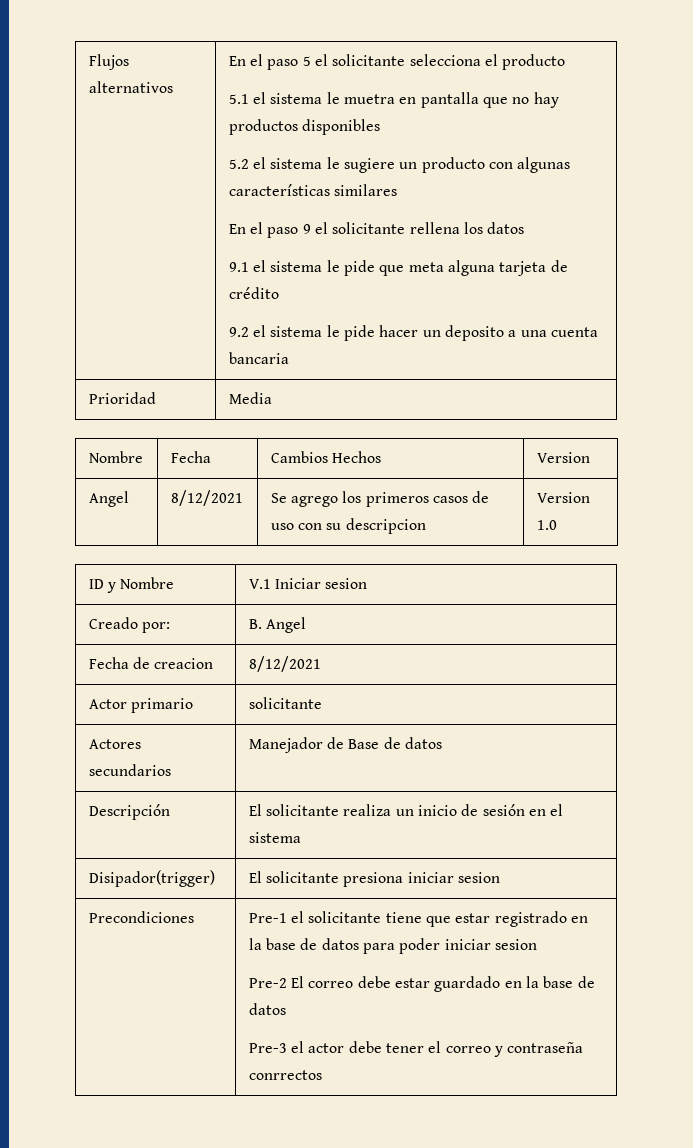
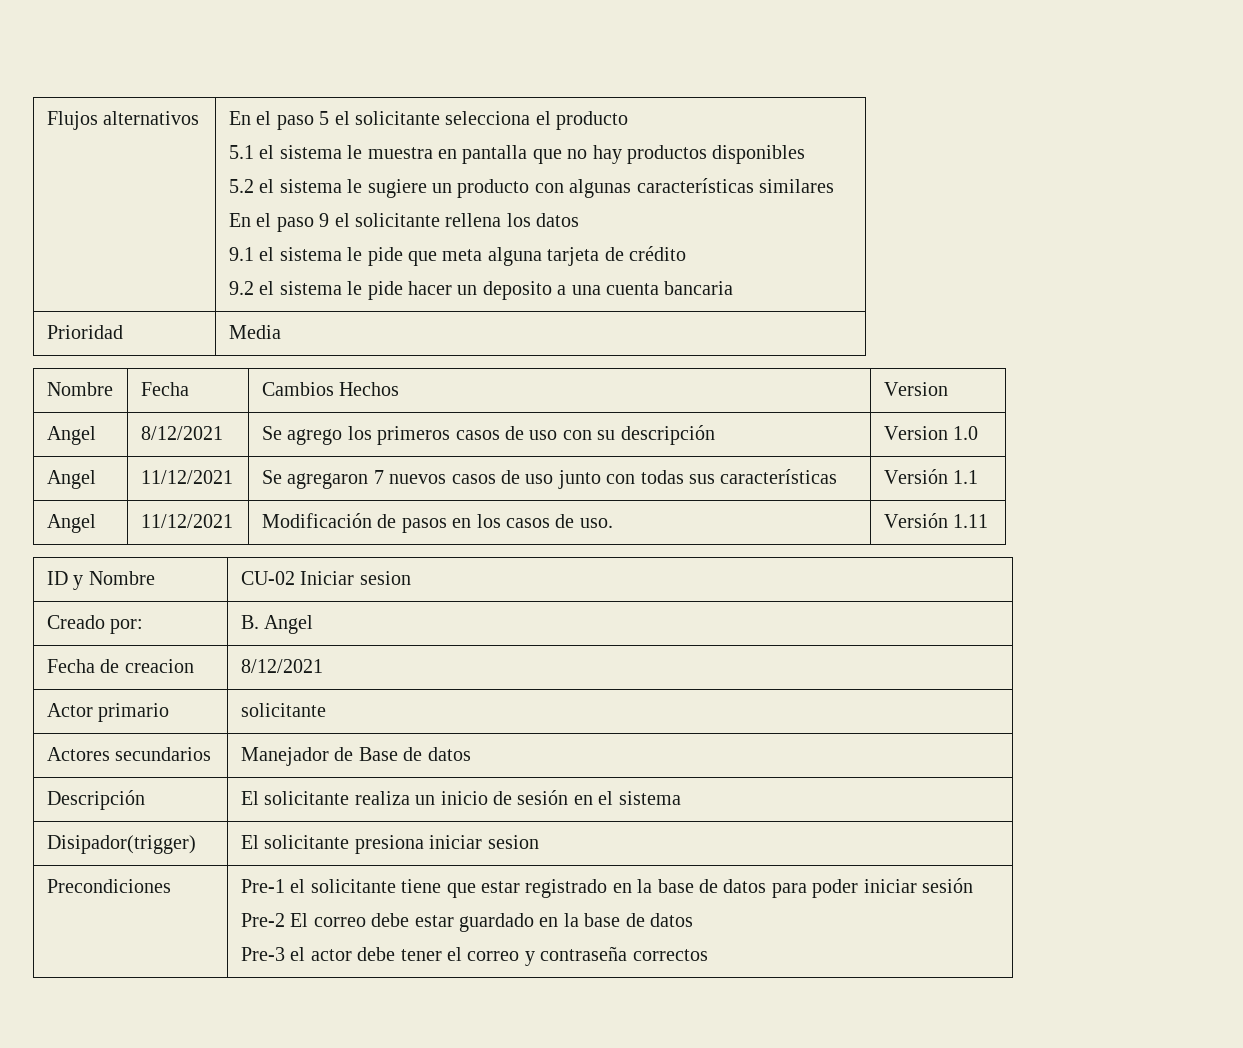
- 5.1 el sistema le muetra en pantalla que no hay productos disponibles
+ 5.1 el sistema le muestra en pantalla que no hay productos disponibles
- Angel | 8/12/2021 | Se agrego los primeros casos de uso con su descripcion | Version 1.0
+ Angel | 8/12/2021 | Se agrego los primeros casos de uso con su descripción | Version 1.0
+ Angel | 11/12/2021 | Se agregaron 7 nuevos casos de uso junto con todas sus características | Versión 1.1
+ Angel | 11/12/2021 | Modificación de pasos en los casos de uso. | Versión 1.11
- ID y Nombre | V.1 Iniciar sesion
+ ID y Nombre | CU-02 Iniciar sesion
- Precondiciones | Pre-1 el solicitante tiene que estar registrado en la base de datos para poder iniciar sesion
+ Precondiciones | Pre-1 el solicitante tiene que estar registrado en la base de datos para poder iniciar sesión
  Pre-2 El correo debe estar guardado en la base de datos
- Pre-3 el actor debe tener el correo y contraseña conrrectos
+ Pre-3 el actor debe tener el correo y contraseña correctos

